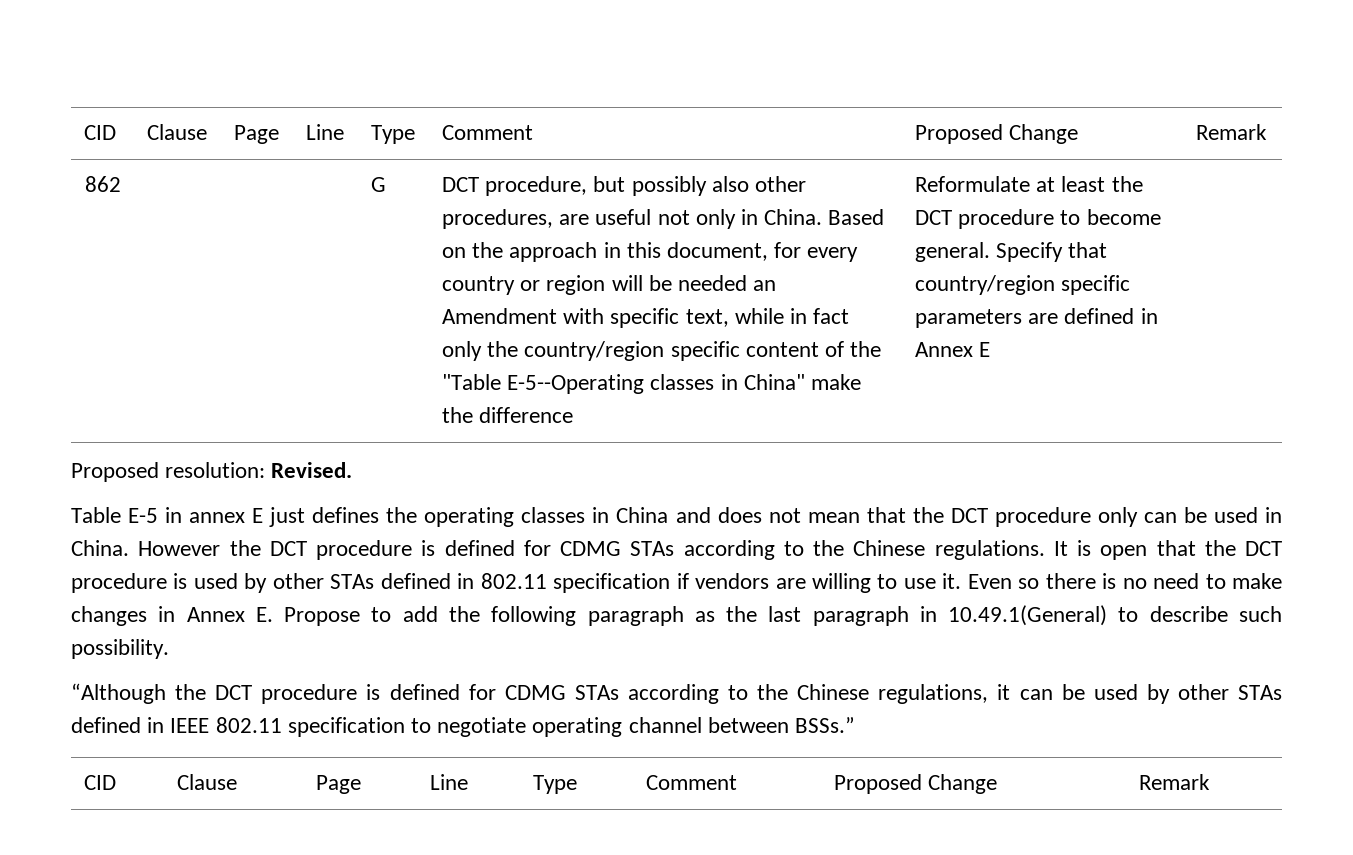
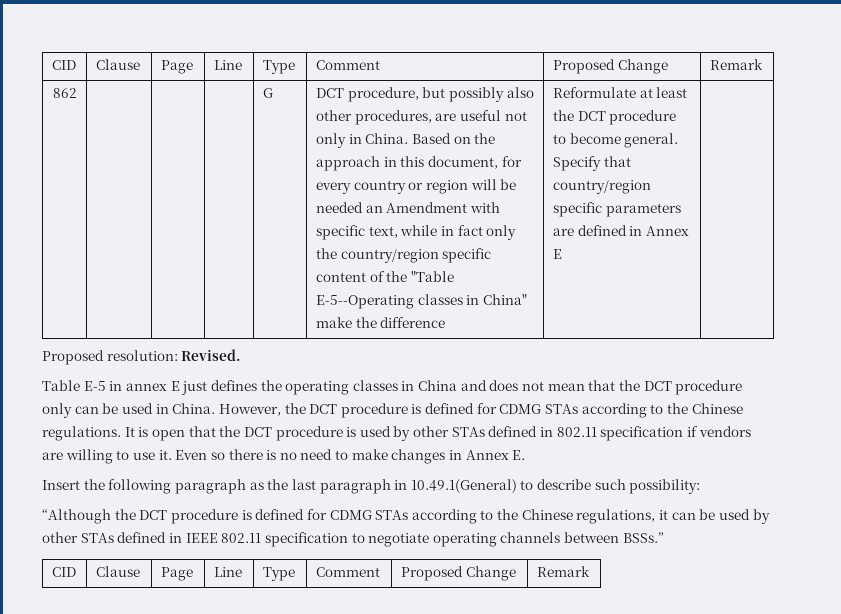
- However the DCT procedure is defined for CDMG STAs according to the Chinese regulations.
+ However, the DCT procedure is defined for CDMG STAs according to the Chinese regulations.
- Even so there is no need to make changes in Annex E. Propose to add the following paragraph as the last paragraph in 10.49.1(General) to describe such possibility.
+ Even so there is no need to make changes in Annex E.
+ Insert the following paragraph as the last paragraph in 10.49.1(General) to describe such possibility:
- “Although the DCT procedure is defined for CDMG STAs according to the Chinese regulations, it can be used by other STAs defined in IEEE 802.11 specification to negotiate operating channel between BSSs.”
+ “Although the DCT procedure is defined for CDMG STAs according to the Chinese regulations, it can be used by other STAs defined in IEEE 802.11 specification to negotiate operating channels between BSSs.”

